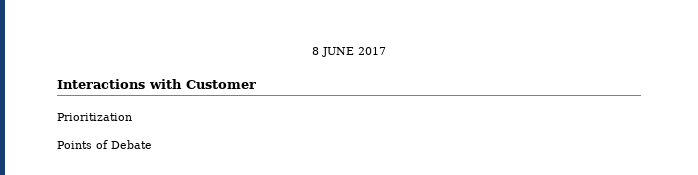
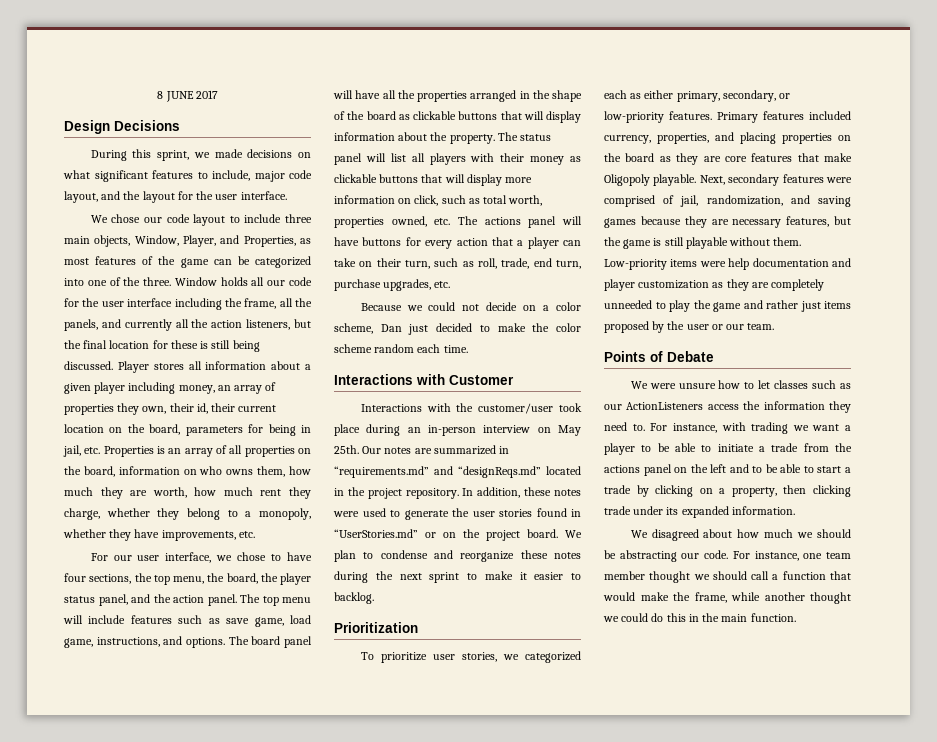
+ Design Decisions
+ During this sprint, we made decisions on what significant features to include, major code layout, and the layout for the user interface.
+ We chose our code layout to include three main objects, Window, Player, and Properties, as most features of the game can be categorized into one of the three. Window holds all our code for the user interface including the frame, all the panels, and currently all the action listeners, but the final location for these is still being discussed. Player stores all information about a given player including money, an array of properties they own, their id, their current location on the board, parameters for being in jail, etc. Properties is an array of all properties on the board, information on who owns them, how much they are worth, how much rent they charge, whether they belong to a monopoly, whether they have improvements, etc.
+ For our user interface, we chose to have four sections, the top menu, the board, the player status panel, and the action panel. The top menu will include features such as save game, load game, instructions, and options. The board panel will have all the properties arranged in the shape of the board as clickable buttons that will display information about the property. The status panel will list all players with their money as clickable buttons that will display more information on click, such as total worth, properties owned, etc. The actions panel will have buttons for every action that a player can take on their turn, such as roll, trade, end turn, purchase upgrades, etc.
+ Because we could not decide on a color scheme, Dan just decided to make the color scheme random each time.
  Interactions with Customer
+ Interactions with the customer/user took place during an in-person interview on May 25th. Our notes are summarized in “requirements.md” and “designReqs.md” located in the project repository. In addition, these notes were used to generate the user stories found in “UserStories.md” or on the project board. We plan to condense and reorganize these notes during the next sprint to make it easier to backlog.
  Prioritization
+ To prioritize user stories, we categorized each as either primary, secondary, or low-priority features. Primary features included currency, properties, and placing properties on the board as they are core features that make Oligopoly playable. Next, secondary features were comprised of jail, randomization, and saving games because they are necessary features, but the game is still playable without them. Low-priority items were help documentation and player customization as they are completely unneeded to play the game and rather just items proposed by the user or our team.
  Points of Debate
+ We were unsure how to let classes such as our ActionListeners access the information they need to. For instance, with trading we want a player to be able to initiate a trade from the actions panel on the left and to be able to start a trade by clicking on a property, then clicking trade under its expanded information.
+ We disagreed about how much we should be abstracting our code. For instance, one team member thought we should call a function that would make the frame, while another thought we could do this in the main function.

